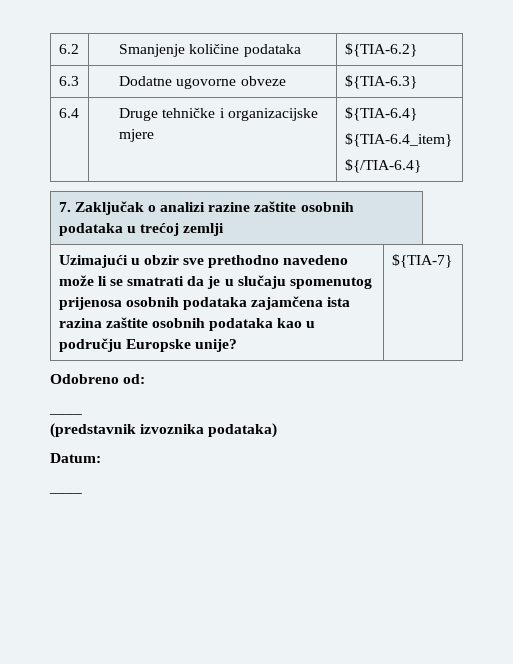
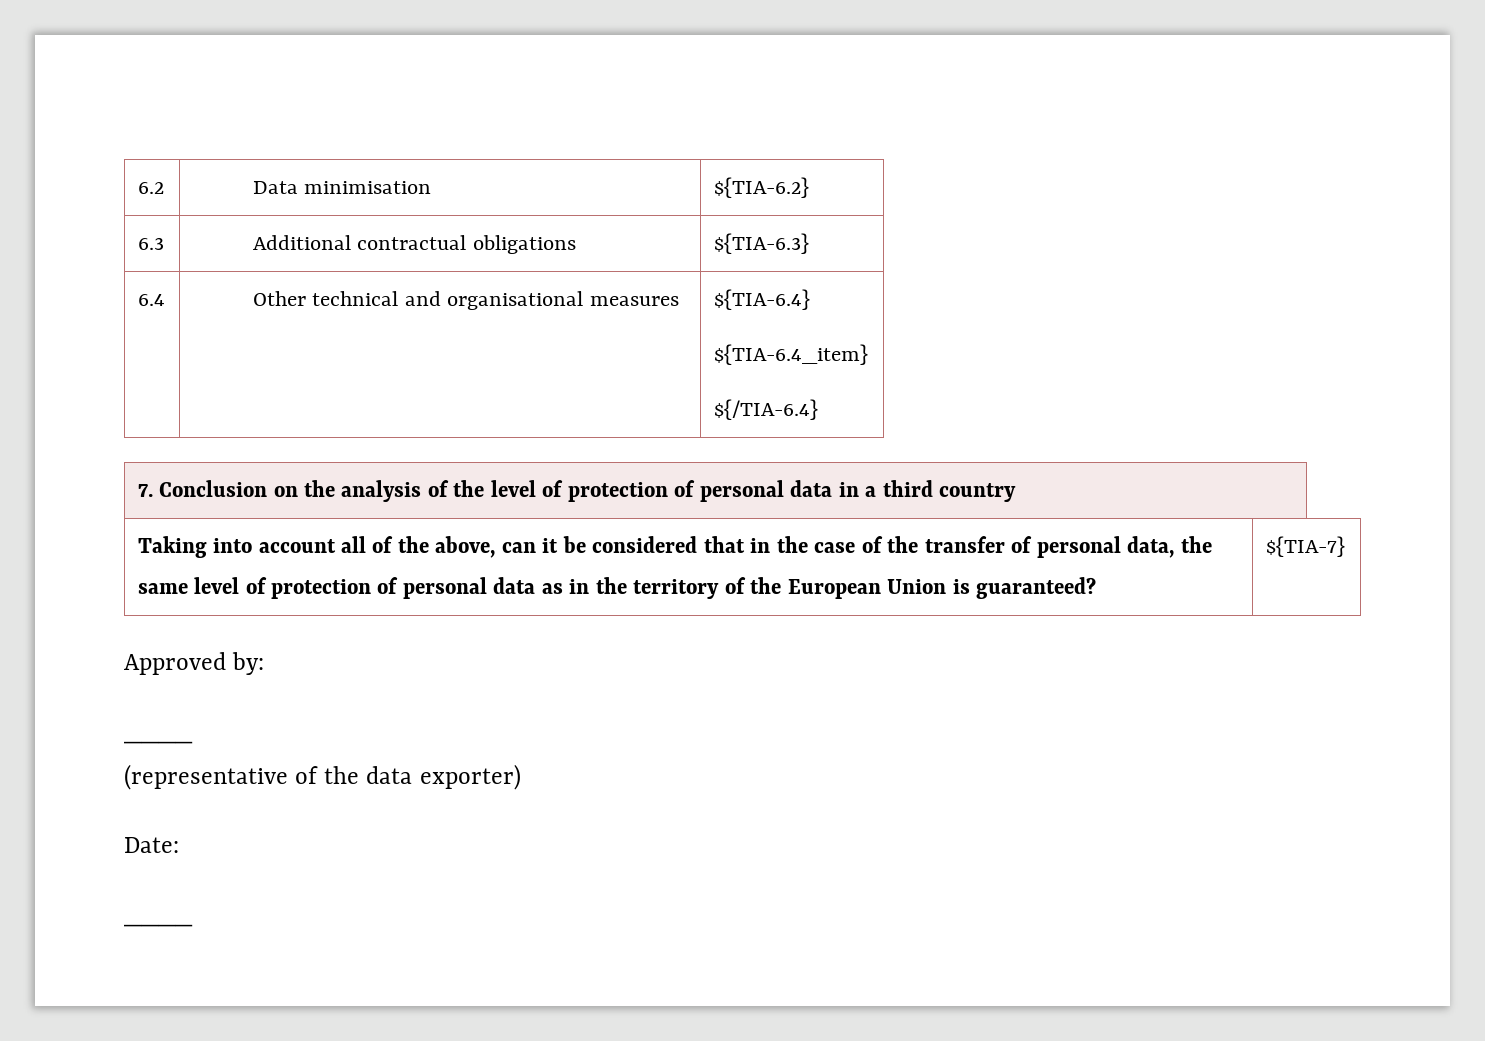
- 6.2 | Smanjenje količine podataka | ${TIA-6.2}
+ 6.2 | Data minimisation | ${TIA-6.2}
- 6.3 | Dodatne ugovorne obveze | ${TIA-6.3}
+ 6.3 | Additional contractual obligations | ${TIA-6.3}
- 6.4 | Druge tehničke i organizacijske mjere | ${TIA-6.4}
+ 6.4 | Other technical and organisational measures | ${TIA-6.4}
- 7. Zaključak o analizi razine zaštite osobnih podataka u trećoj zemlji
- Uzimajući u obzir sve prethodno navedeno može li se smatrati da je u slučaju spomenutog prijenosa osobnih podataka zajamčena ista razina zaštite osobnih podataka kao u području Europske unije? | ${TIA-7}
+ 7. Conclusion on the analysis of the level of protection of personal data in a third country
+ Taking into account all of the above, can it be considered that in the case of the transfer of personal data, the same level of protection of personal data as in the territory of the European Union is guaranteed? | ${TIA-7}
- Odobreno od:
+ Approved by:
- (predstavnik izvoznika podataka)
- Datum:
+ (representative of the data exporter)
+ Date:

